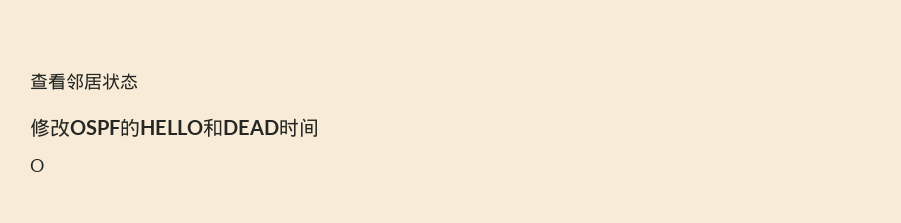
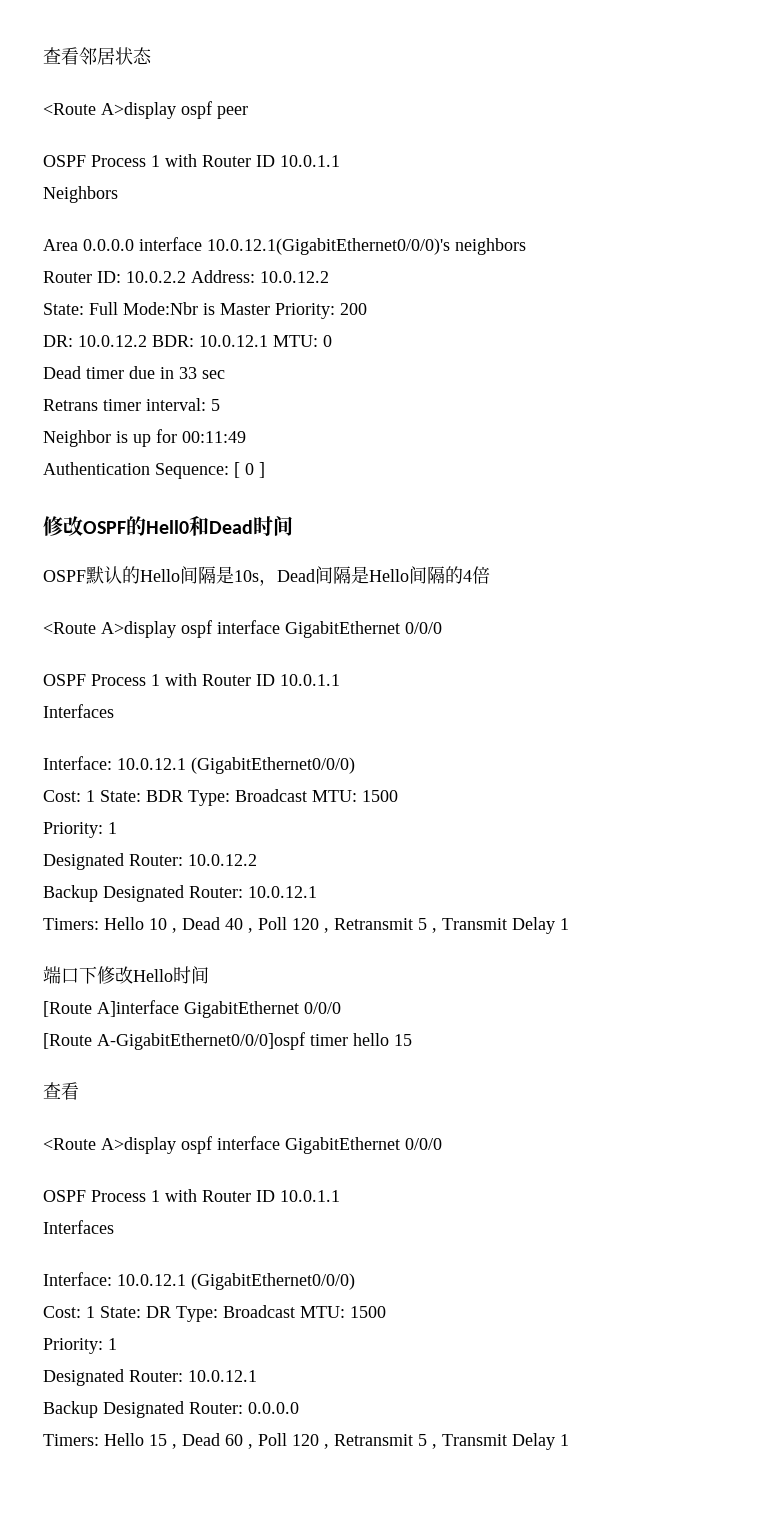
+ <Route A>display ospf peer
+ OSPF Process 1 with Router ID 10.0.1.1
+ Neighbors
+ Area 0.0.0.0 interface 10.0.12.1(GigabitEthernet0/0/0)'s neighbors
+ Router ID: 10.0.2.2 Address: 10.0.12.2
+ State: Full Mode:Nbr is Master Priority: 200
+ DR: 10.0.12.2 BDR: 10.0.12.1 MTU: 0
+ Dead timer due in 33 sec
+ Retrans timer interval: 5
+ Neighbor is up for 00:11:49
+ Authentication Sequence: [ 0 ]
- 修改OSPF的HELLO和DEAD时间
- O
+ 修改OSPF的Hell0和Dead时间
+ OSPF默认的Hello间隔是10s，Dead间隔是Hello间隔的4倍
+ <Route A>display ospf interface GigabitEthernet 0/0/0
+ OSPF Process 1 with Router ID 10.0.1.1
+ Interfaces
+ Interface: 10.0.12.1 (GigabitEthernet0/0/0)
+ Cost: 1 State: BDR Type: Broadcast MTU: 1500
+ Priority: 1
+ Designated Router: 10.0.12.2
+ Backup Designated Router: 10.0.12.1
+ Timers: Hello 10 , Dead 40 , Poll 120 , Retransmit 5 , Transmit Delay 1
+ 端口下修改Hello时间
+ [Route A]interface GigabitEthernet 0/0/0
+ [Route A-GigabitEthernet0/0/0]ospf timer hello 15
+ 查看
+ <Route A>display ospf interface GigabitEthernet 0/0/0
+ OSPF Process 1 with Router ID 10.0.1.1
+ Interfaces
+ Interface: 10.0.12.1 (GigabitEthernet0/0/0)
+ Cost: 1 State: DR Type: Broadcast MTU: 1500
+ Priority: 1
+ Designated Router: 10.0.12.1
+ Backup Designated Router: 0.0.0.0
+ Timers: Hello 15 , Dead 60 , Poll 120 , Retransmit 5 , Transmit Delay 1

